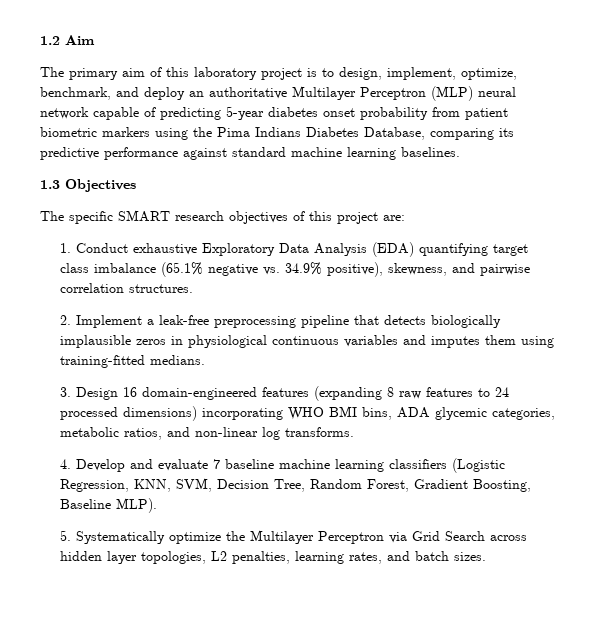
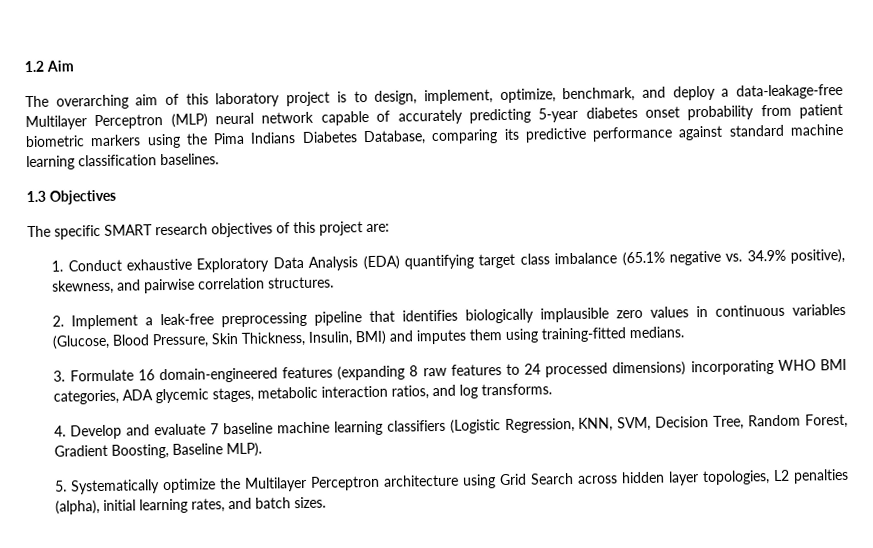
- The primary aim of this laboratory project is to design, implement, optimize, benchmark, and deploy an authoritative Multilayer Perceptron (MLP) neural network capable of predicting 5-year diabetes onset probability from patient biometric markers using the Pima Indians Diabetes Database, comparing its predictive performance against standard machine learning baselines.
+ The overarching aim of this laboratory project is to design, implement, optimize, benchmark, and deploy a data-leakage-free Multilayer Perceptron (MLP) neural network capable of accurately predicting 5-year diabetes onset probability from patient biometric markers using the Pima Indians Diabetes Database, comparing its predictive performance against standard machine learning classification baselines.
- 2. Implement a leak-free preprocessing pipeline that detects biologically implausible zeros in physiological continuous variables and imputes them using training-fitted medians.
+ 2. Implement a leak-free preprocessing pipeline that identifies biologically implausible zero values in continuous variables (Glucose, Blood Pressure, Skin Thickness, Insulin, BMI) and imputes them using training-fitted medians.
- 3. Design 16 domain-engineered features (expanding 8 raw features to 24 processed dimensions) incorporating WHO BMI bins, ADA glycemic categories, metabolic ratios, and non-linear log transforms.
+ 3. Formulate 16 domain-engineered features (expanding 8 raw features to 24 processed dimensions) incorporating WHO BMI categories, ADA glycemic stages, metabolic interaction ratios, and log transforms.
- 5. Systematically optimize the Multilayer Perceptron via Grid Search across hidden layer topologies, L2 penalties, learning rates, and batch sizes.
+ 5. Systematically optimize the Multilayer Perceptron architecture using Grid Search across hidden layer topologies, L2 penalties (alpha), initial learning rates, and batch sizes.

